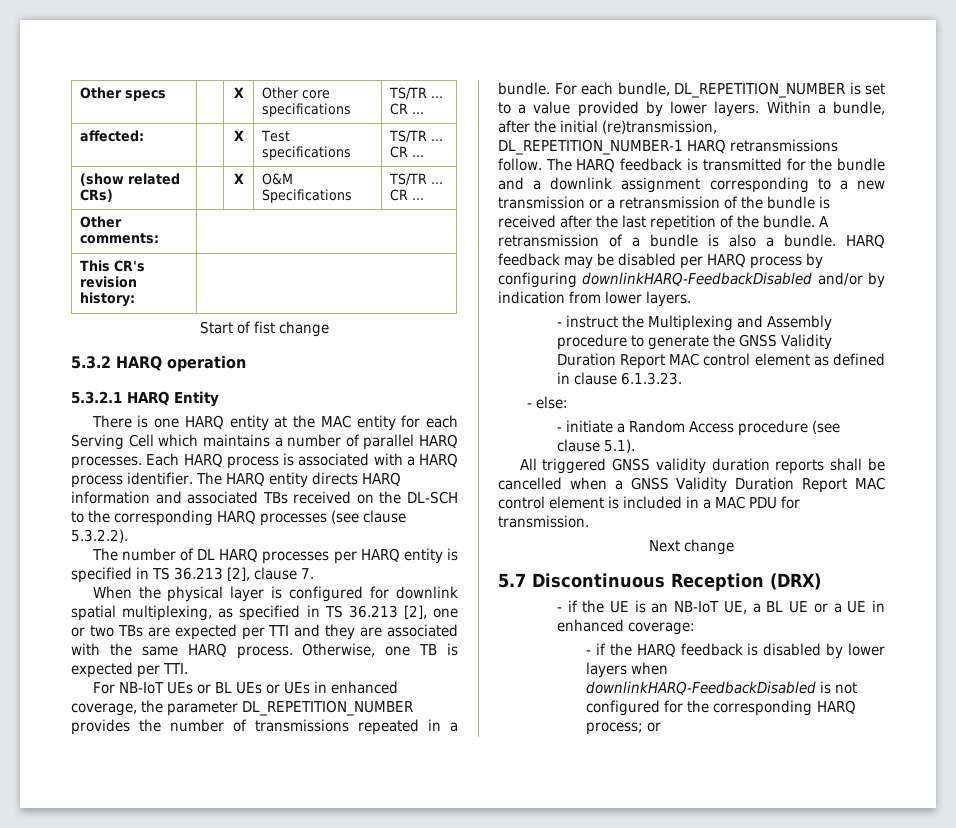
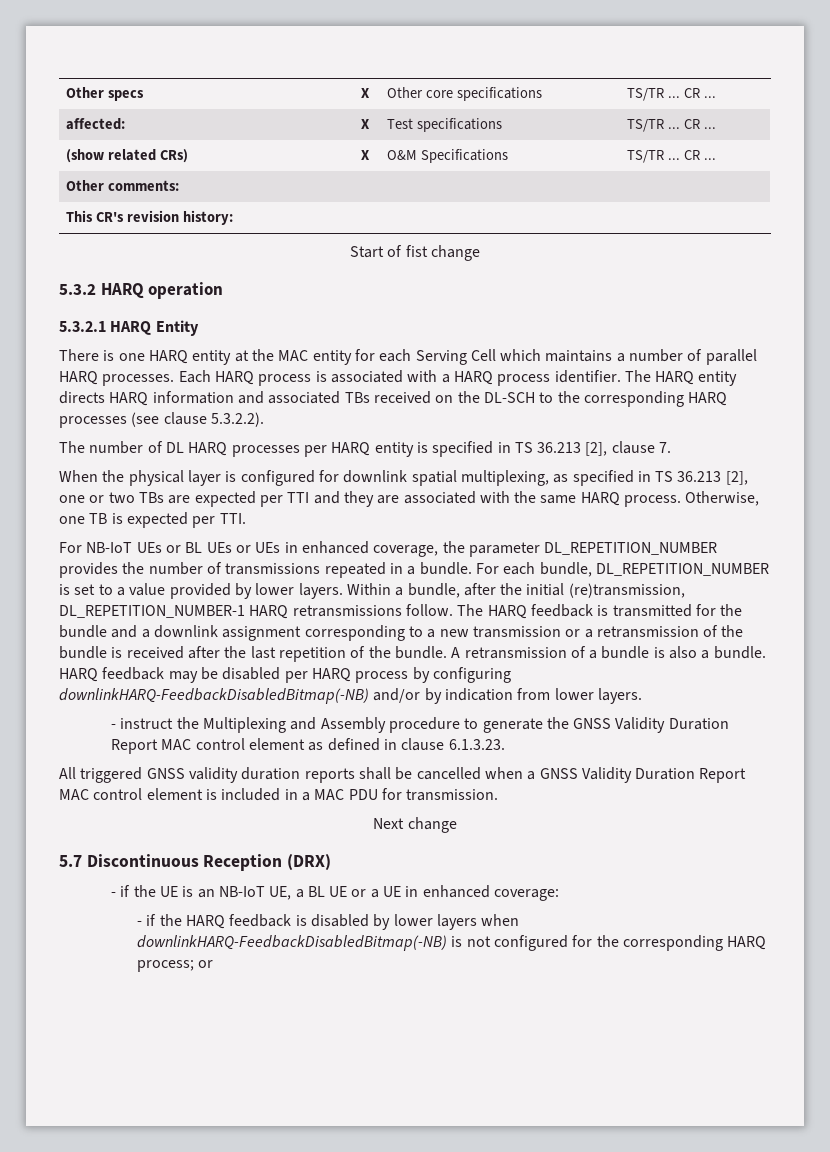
- HARQ feedback may be disabled per HARQ process by configuring downlinkHARQ-FeedbackDisabled and/or by indication from lower layers.
+ HARQ feedback may be disabled per HARQ process by configuring downlinkHARQ-FeedbackDisabledBitmap(-NB) and/or by indication from lower layers.
- - else:
- - initiate a Random Access procedure (see clause 5.1).
- - if the HARQ feedback is disabled by lower layers when downlinkHARQ-FeedbackDisabled is not configured for the corresponding HARQ process; or
+ - if the HARQ feedback is disabled by lower layers when downlinkHARQ-FeedbackDisabledBitmap(-NB) is not configured for the corresponding HARQ process; or

